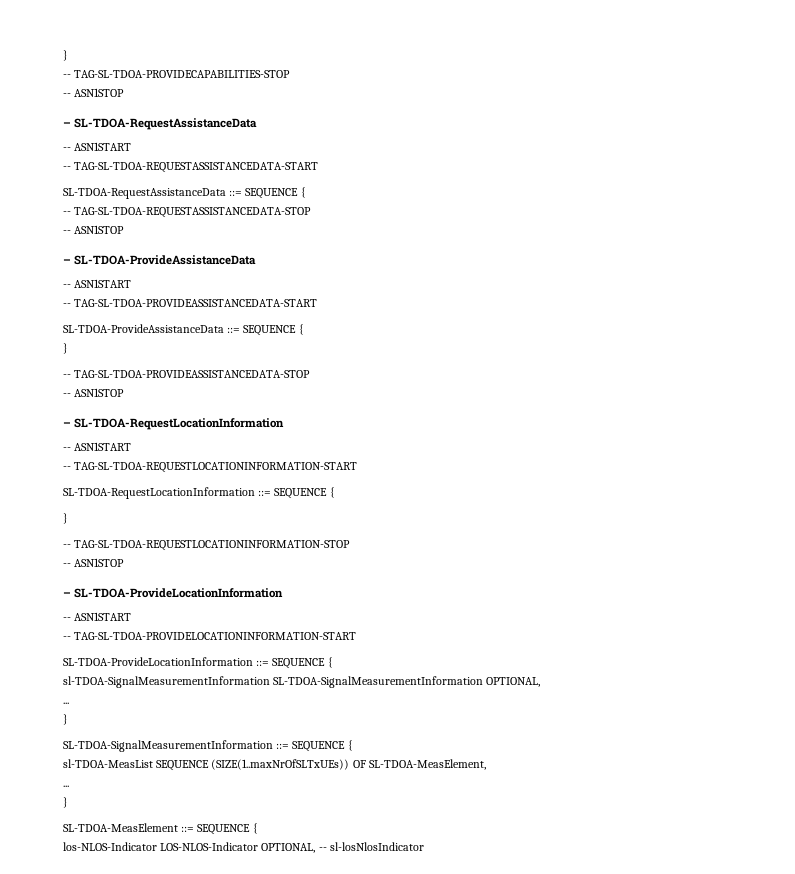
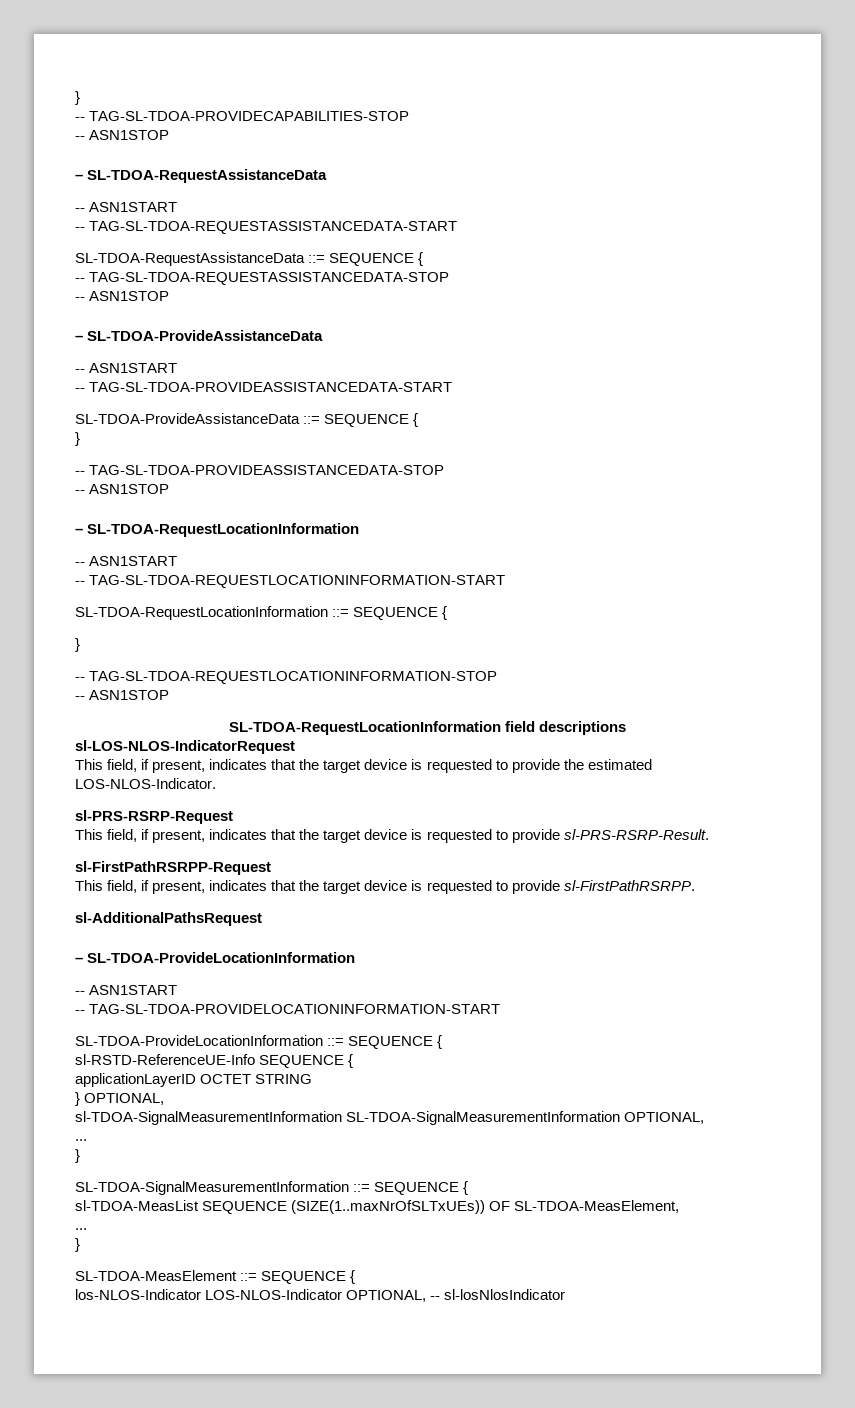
+ SL-TDOA-RequestLocationInformation field descriptions
+ sl-LOS-NLOS-IndicatorRequest
+ This field, if present, indicates that the target device is requested to provide the estimated LOS-NLOS-Indicator.
+ sl-PRS-RSRP-Request
+ This field, if present, indicates that the target device is requested to provide sl-PRS-RSRP-Result.
+ sl-FirstPathRSRPP-Request
+ This field, if present, indicates that the target device is requested to provide sl-FirstPathRSRPP.
+ sl-AdditionalPathsRequest
+ sl-RSTD-ReferenceUE-Info SEQUENCE {
+ applicationLayerID OCTET STRING
+ } OPTIONAL,

